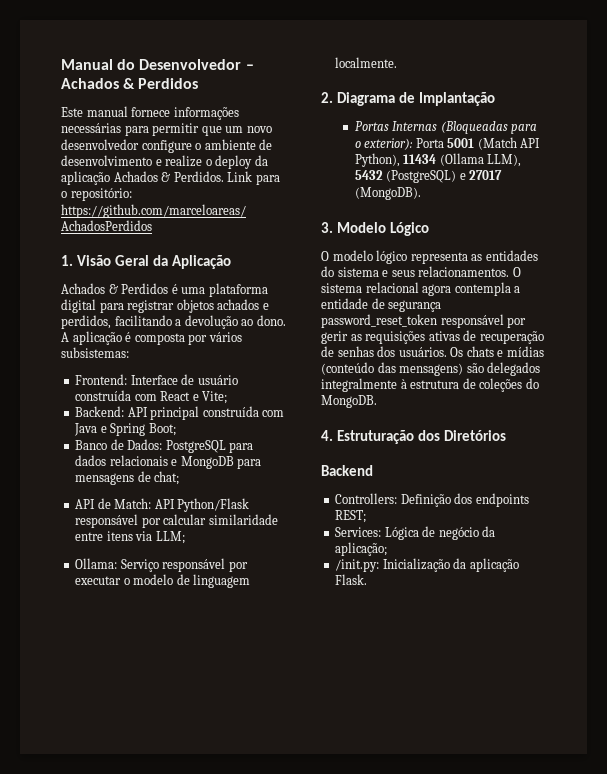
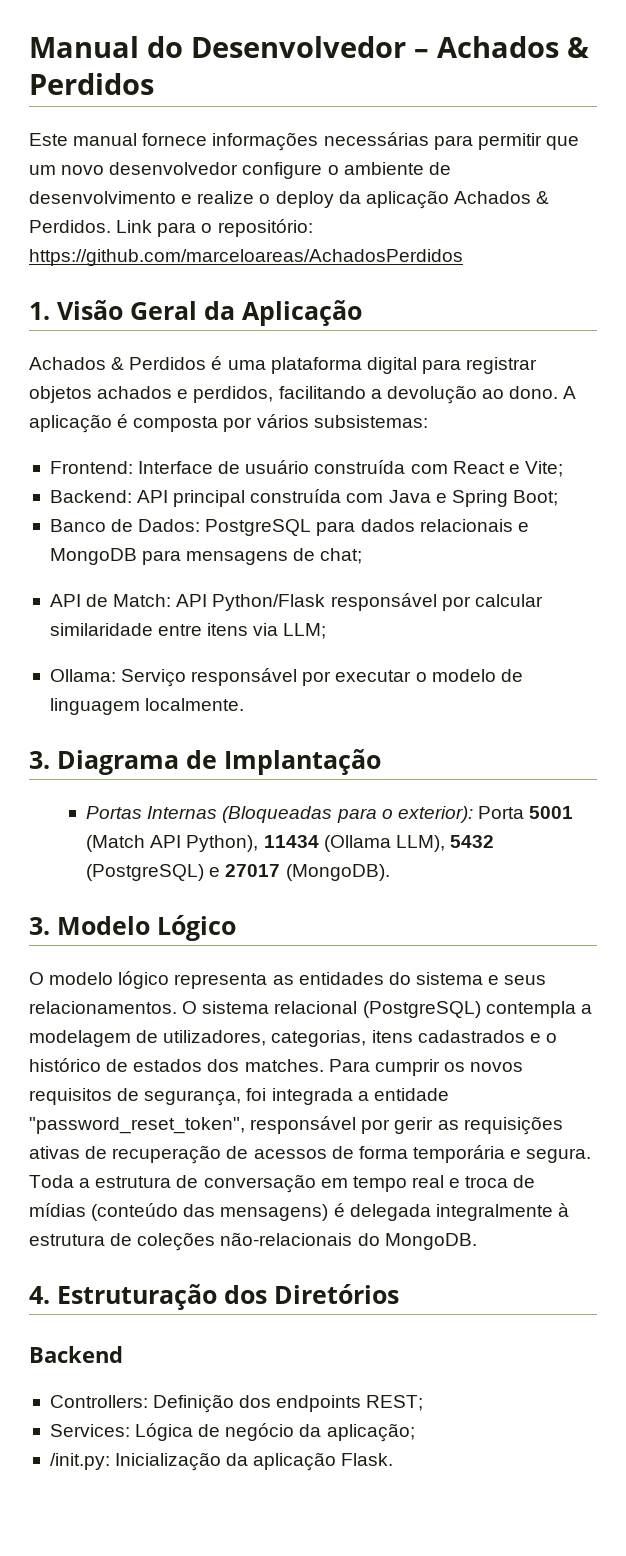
- 2. Diagrama de Implantação
+ 3. Diagrama de Implantação
- O sistema relacional agora contempla a entidade de segurança password_reset_token responsável por gerir as requisições ativas de recuperação de senhas dos usuários. Os chats e mídias (conteúdo das mensagens) são delegados integralmente à estrutura de coleções do MongoDB.
+ O sistema relacional (PostgreSQL) contempla a modelagem de utilizadores, categorias, itens cadastrados e o histórico de estados dos matches. Para cumprir os novos requisitos de segurança, foi integrada a entidade "password_reset_token", responsável por gerir as requisições ativas de recuperação de acessos de forma temporária e segura. Toda a estrutura de conversação em tempo real e troca de mídias (conteúdo das mensagens) é delegada integralmente à estrutura de coleções não-relacionais do MongoDB.

